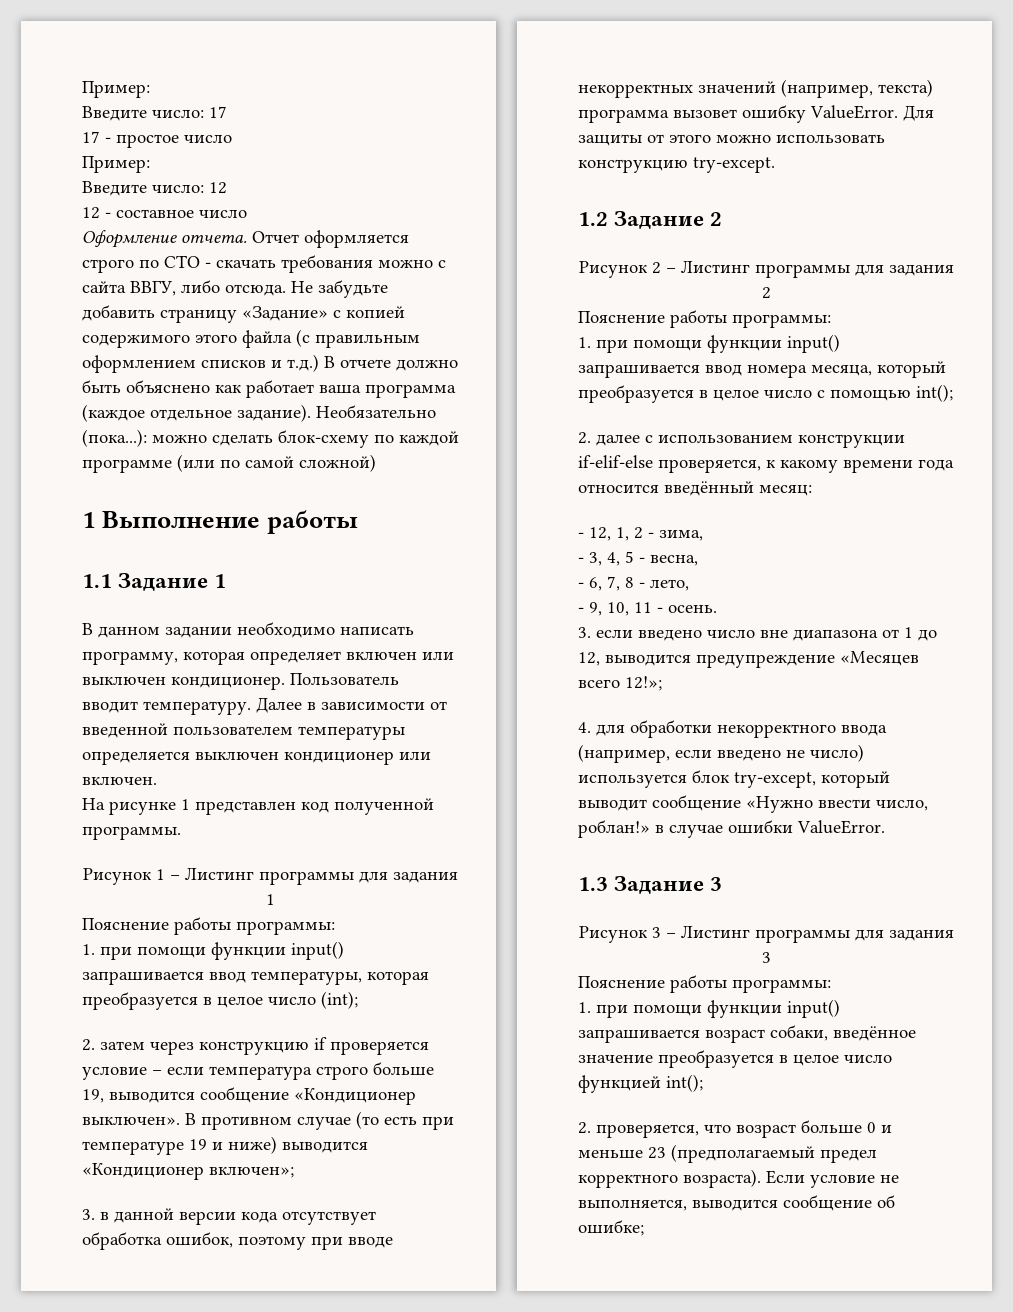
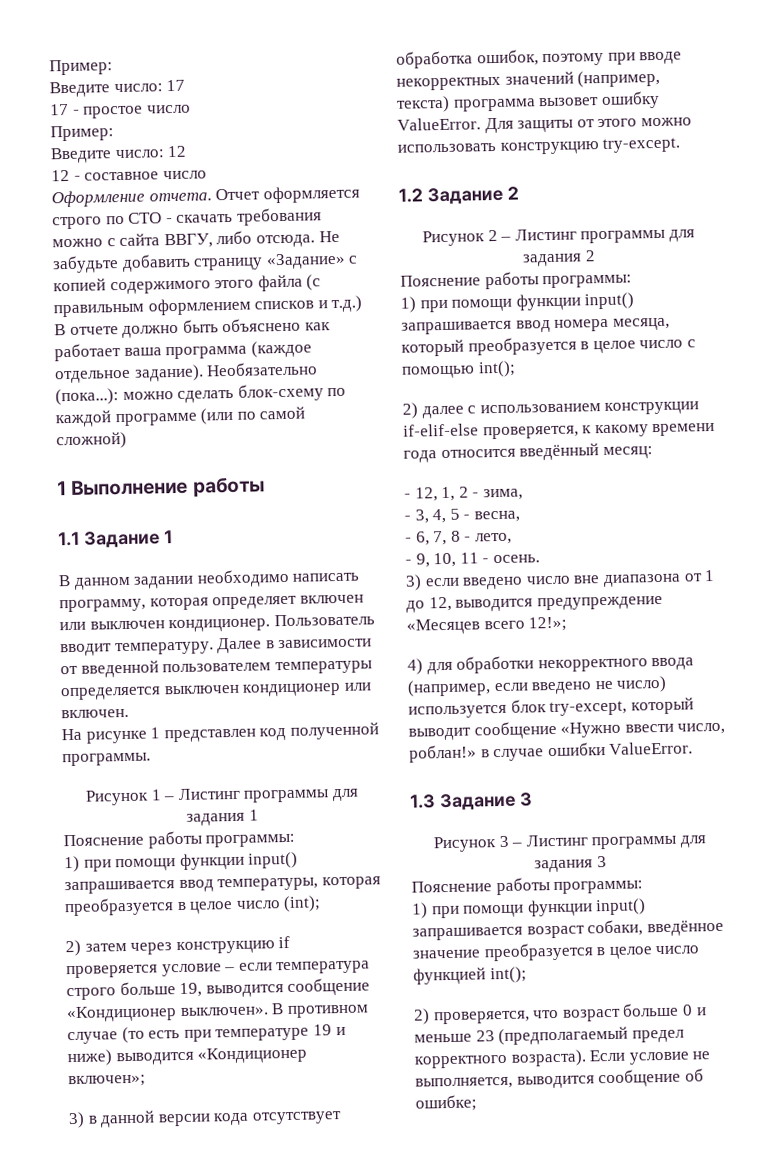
- 1. при помощи функции input() запрашивается ввод температуры, которая преобразуется в целое число (int);
+ 1) при помощи функции input() запрашивается ввод температуры, которая преобразуется в целое число (int);
- 2. затем через конструкцию if проверяется условие – если температура строго больше 19, выводится сообщение «Кондиционер выключен».
+ 2) затем через конструкцию if проверяется условие – если температура строго больше 19, выводится сообщение «Кондиционер выключен».
- 3. в данной версии кода отсутствует обработка ошибок, поэтому при вводе некорректных значений (например, текста) программа вызовет ошибку ValueError.
+ 3) в данной версии кода отсутствует обработка ошибок, поэтому при вводе некорректных значений (например, текста) программа вызовет ошибку ValueError.
- 1. при помощи функции input() запрашивается ввод номера месяца, который преобразуется в целое число с помощью int();
+ 1) при помощи функции input() запрашивается ввод номера месяца, который преобразуется в целое число с помощью int();
- 2. далее с использованием конструкции if-elif-else проверяется, к какому времени года относится введённый месяц:
+ 2) далее с использованием конструкции if-elif-else проверяется, к какому времени года относится введённый месяц:
- 3. если введено число вне диапазона от 1 до 12, выводится предупреждение «Месяцев всего 12!»;
+ 3) если введено число вне диапазона от 1 до 12, выводится предупреждение «Месяцев всего 12!»;
- 4. для обработки некорректного ввода (например, если введено не число) используется блок try-except, который выводит сообщение «Нужно ввести число, роблан!» в случае ошибки ValueError.
+ 4) для обработки некорректного ввода (например, если введено не число) используется блок try-except, который выводит сообщение «Нужно ввести число, роблан!» в случае ошибки ValueError.
- 1. при помощи функции input() запрашивается возраст собаки, введённое значение преобразуется в целое число функцией int();
+ 1) при помощи функции input() запрашивается возраст собаки, введённое значение преобразуется в целое число функцией int();
- 2. проверяется, что возраст больше 0 и меньше 23 (предполагаемый предел корректного возраста).
+ 2) проверяется, что возраст больше 0 и меньше 23 (предполагаемый предел корректного возраста).

